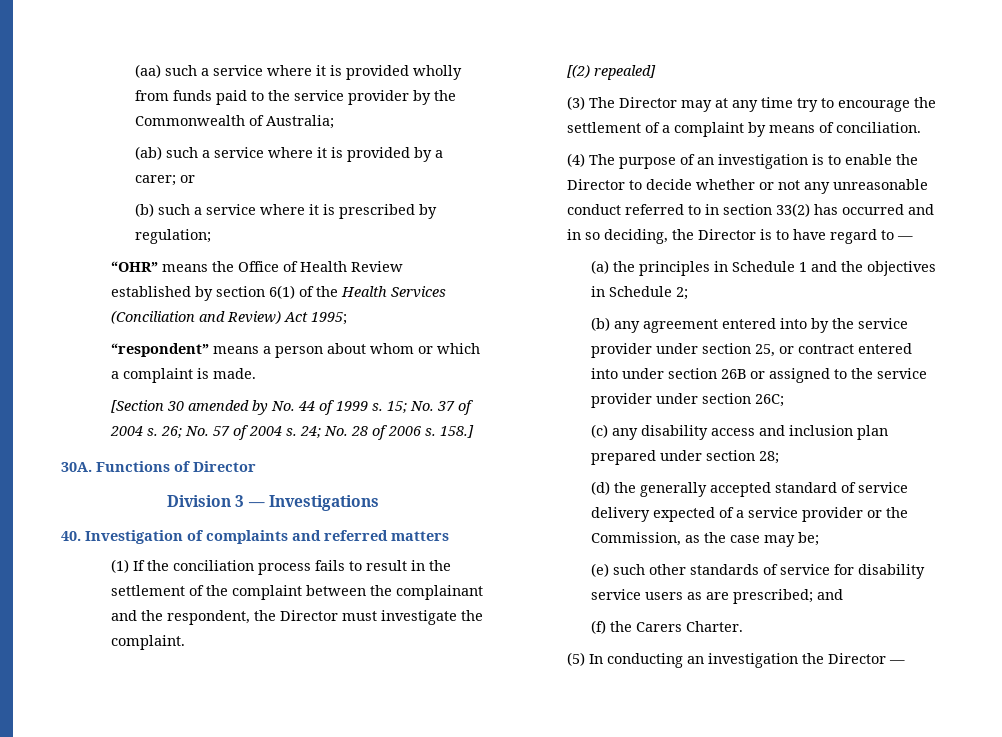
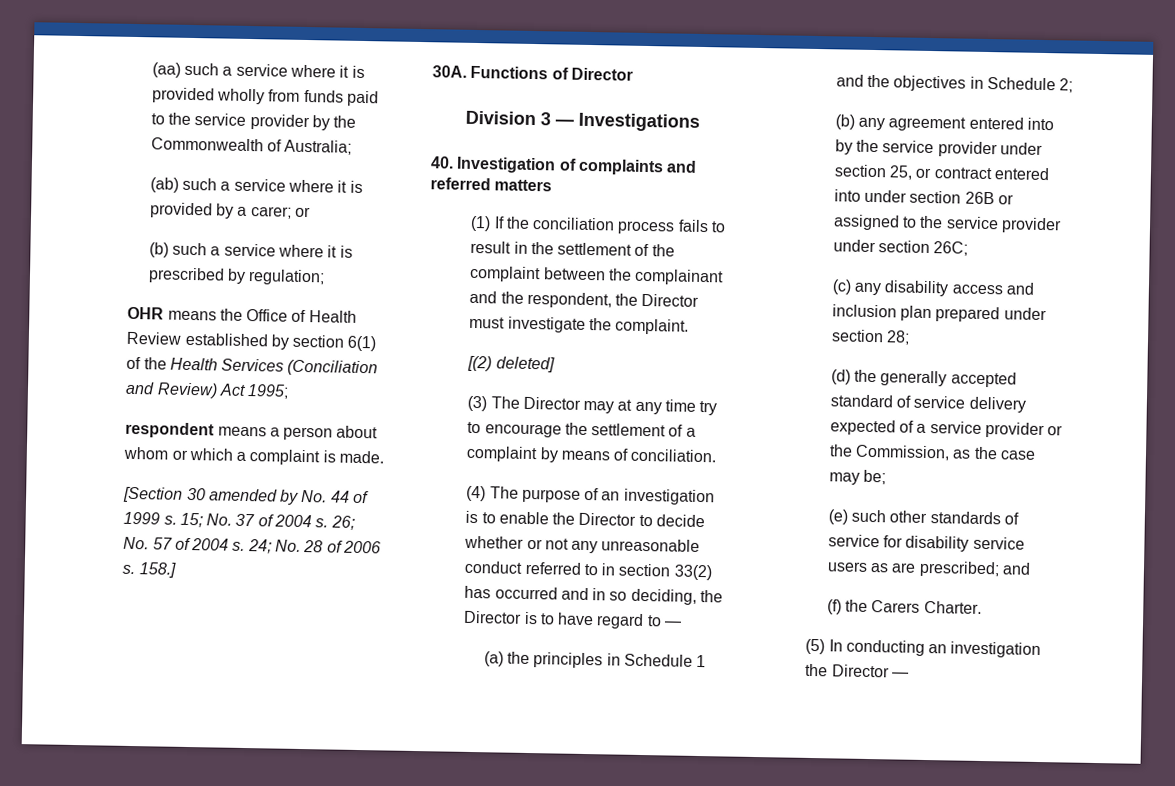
- “OHR” means the Office of Health Review established by section 6(1) of the Health Services (Conciliation and Review) Act 1995;
+ OHR means the Office of Health Review established by section 6(1) of the Health Services (Conciliation and Review) Act 1995;
- “respondent” means a person about whom or which a complaint is made.
+ respondent means a person about whom or which a complaint is made.
- [(2) repealed]
+ [(2) deleted]

